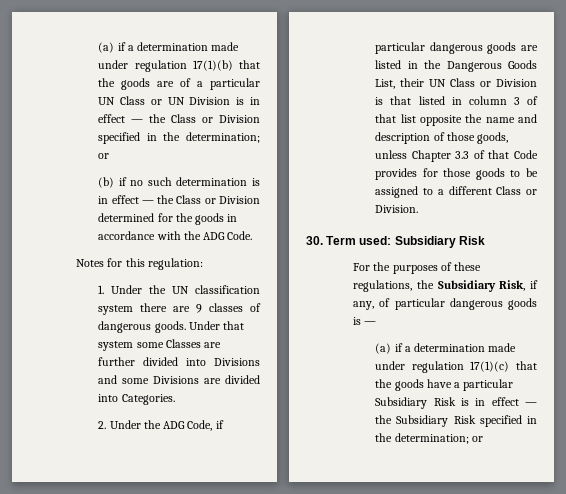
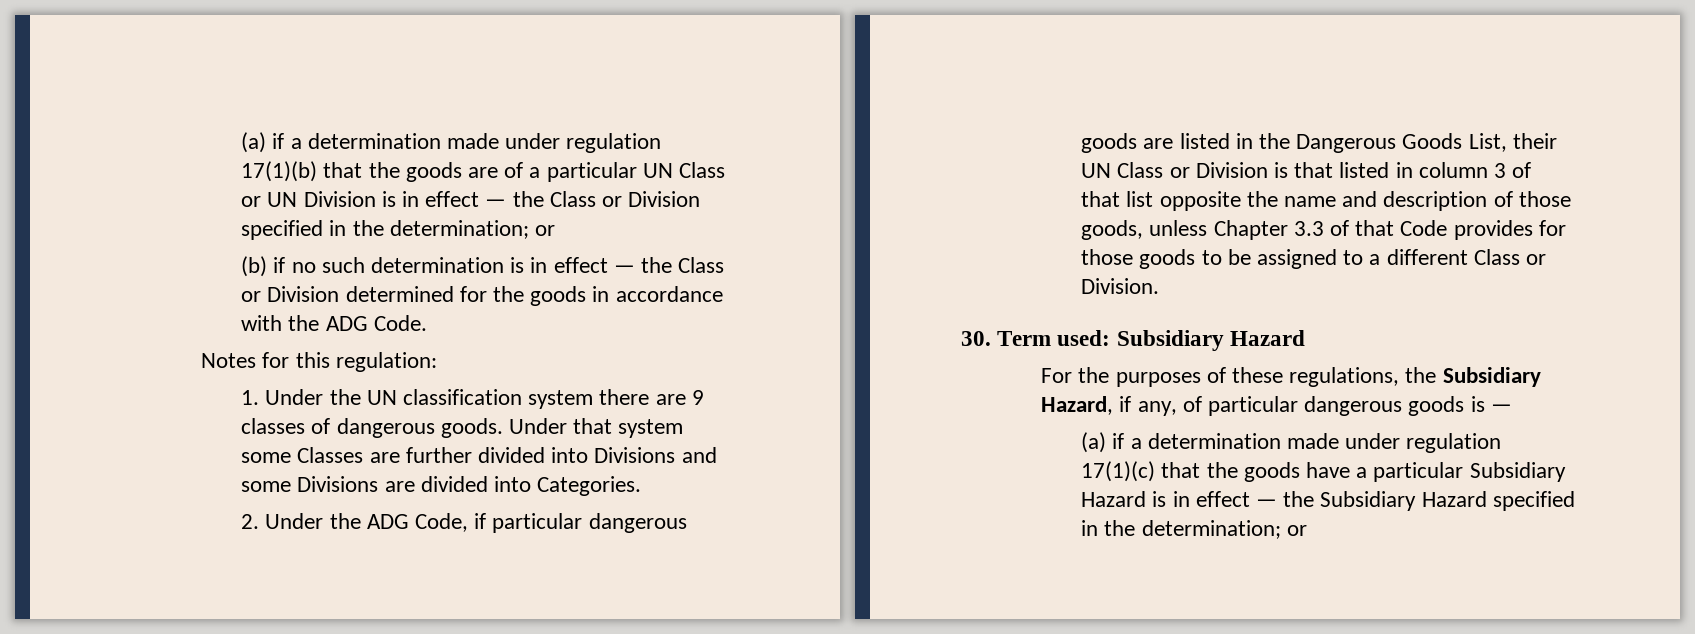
- 30. Term used: Subsidiary Risk
+ 30. Term used: Subsidiary Hazard
- For the purposes of these regulations, the Subsidiary Risk, if any, of particular dangerous goods is —
+ For the purposes of these regulations, the Subsidiary Hazard, if any, of particular dangerous goods is —
- (a) if a determination made under regulation 17(1)(c) that the goods have a particular Subsidiary Risk is in effect — the Subsidiary Risk specified in the determination; or
+ (a) if a determination made under regulation 17(1)(c) that the goods have a particular Subsidiary Hazard is in effect — the Subsidiary Hazard specified in the determination; or

